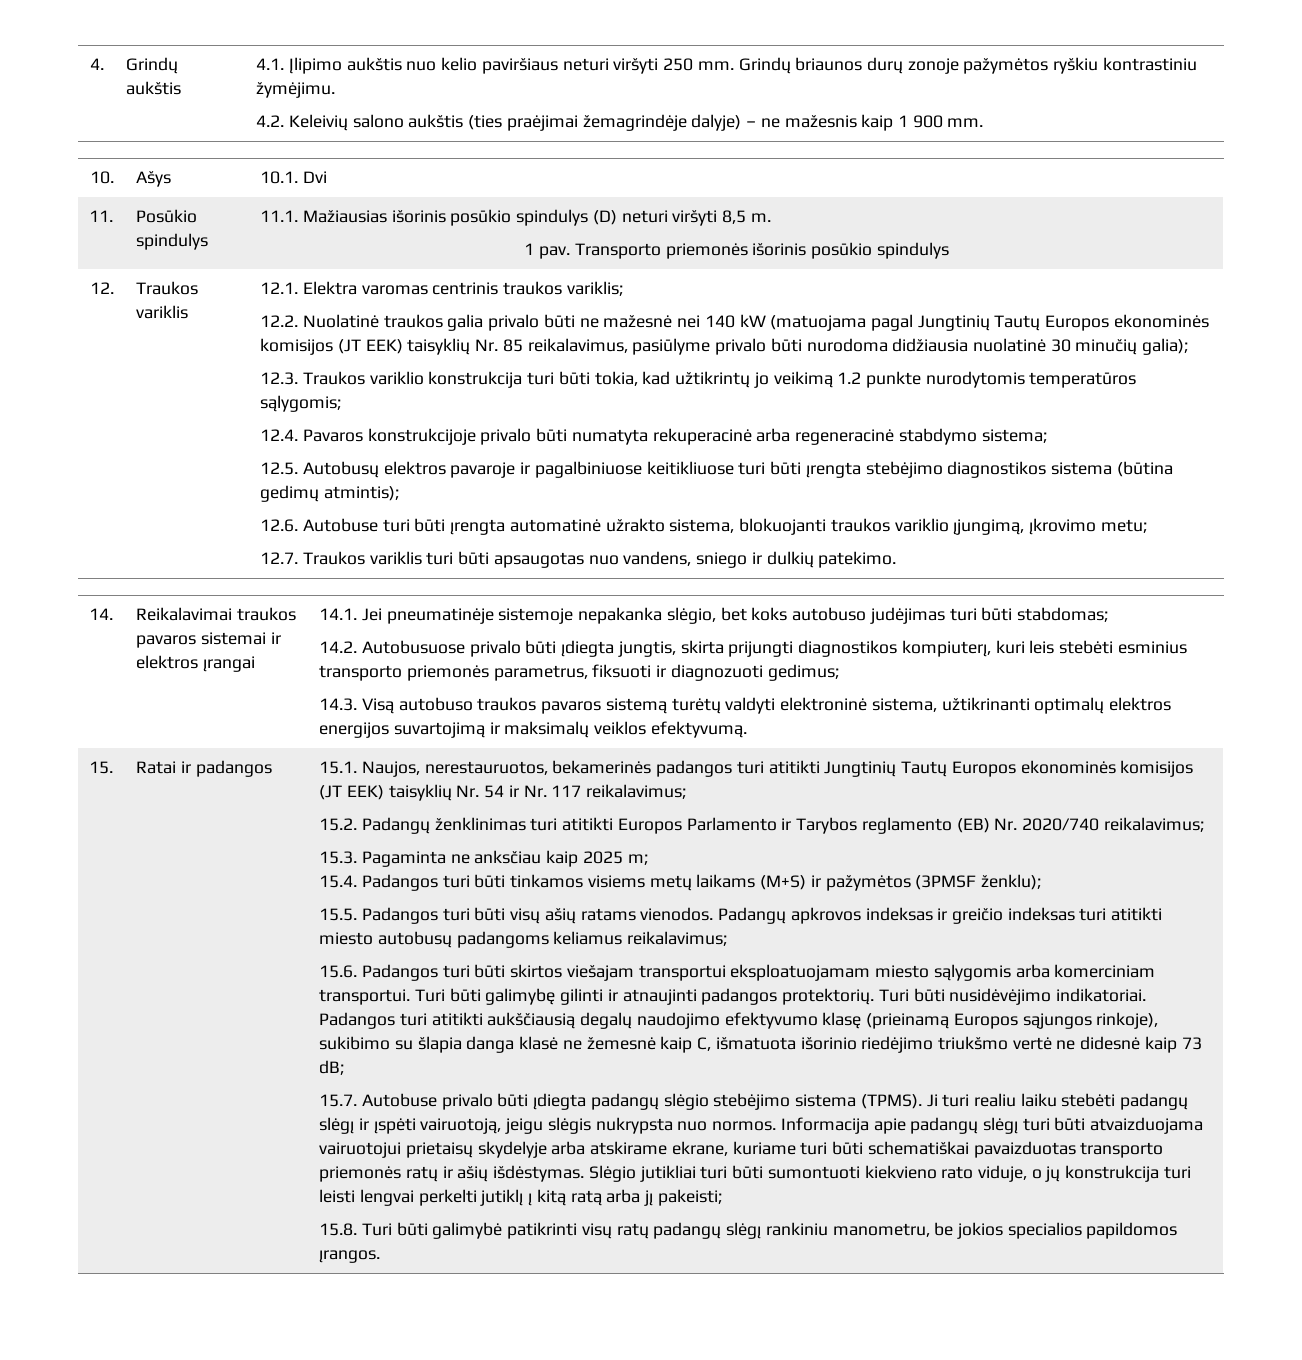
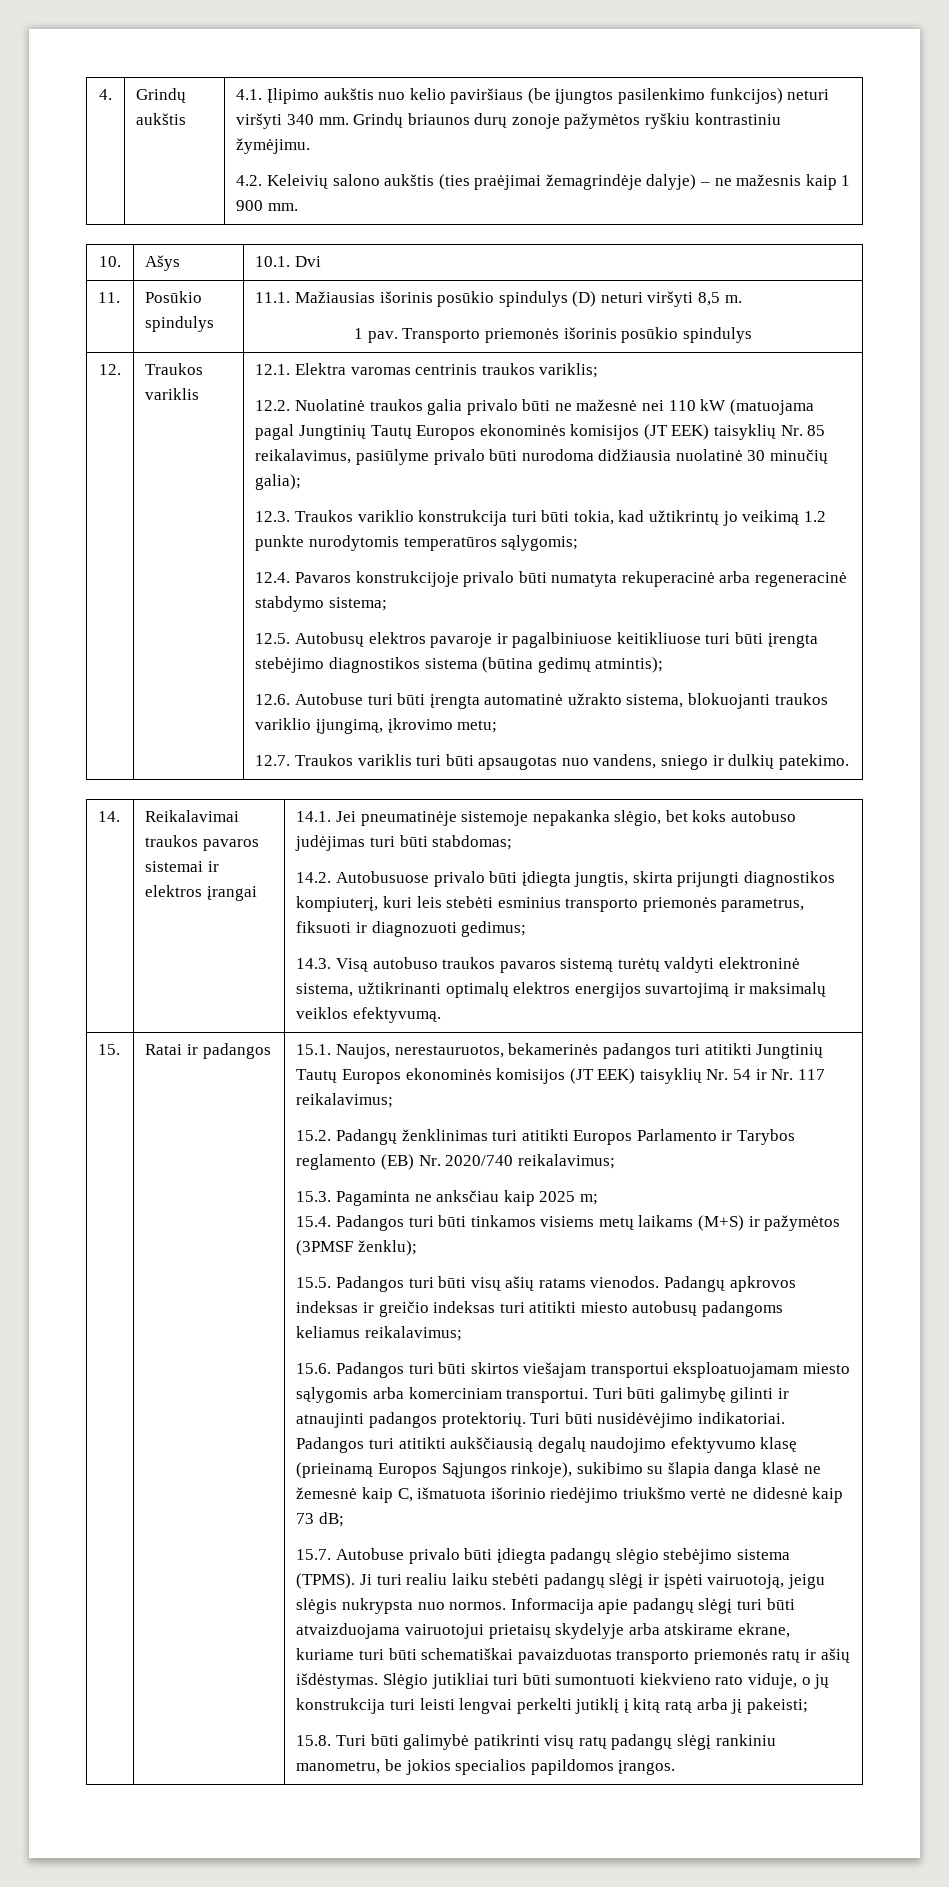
- 4. | Grindų aukštis | 4.1. Įlipimo aukštis nuo kelio paviršiaus neturi viršyti 250 mm. Grindų briaunos durų zonoje pažymėtos ryškiu kontrastiniu žymėjimu.
+ 4. | Grindų aukštis | 4.1. Įlipimo aukštis nuo kelio paviršiaus (be įjungtos pasilenkimo funkcijos) neturi viršyti 340 mm. Grindų briaunos durų zonoje pažymėtos ryškiu kontrastiniu žymėjimu.
- 12.2. Nuolatinė traukos galia privalo būti ne mažesnė nei 140 kW (matuojama pagal Jungtinių Tautų Europos ekonominės komisijos (JT EEK) taisyklių Nr. 85 reikalavimus, pasiūlyme privalo būti nurodoma didžiausia nuolatinė 30 minučių galia);
+ 12.2. Nuolatinė traukos galia privalo būti ne mažesnė nei 110 kW (matuojama pagal Jungtinių Tautų Europos ekonominės komisijos (JT EEK) taisyklių Nr. 85 reikalavimus, pasiūlyme privalo būti nurodoma didžiausia nuolatinė 30 minučių galia);
- Padangos turi atitikti aukščiausią degalų naudojimo efektyvumo klasę (prieinamą Europos sąjungos rinkoje), sukibimo su šlapia danga klasė ne žemesnė kaip C, išmatuota išorinio riedėjimo triukšmo vertė ne didesnė kaip 73 dB;
+ Padangos turi atitikti aukščiausią degalų naudojimo efektyvumo klasę (prieinamą Europos Sąjungos rinkoje), sukibimo su šlapia danga klasė ne žemesnė kaip C, išmatuota išorinio riedėjimo triukšmo vertė ne didesnė kaip 73 dB;

